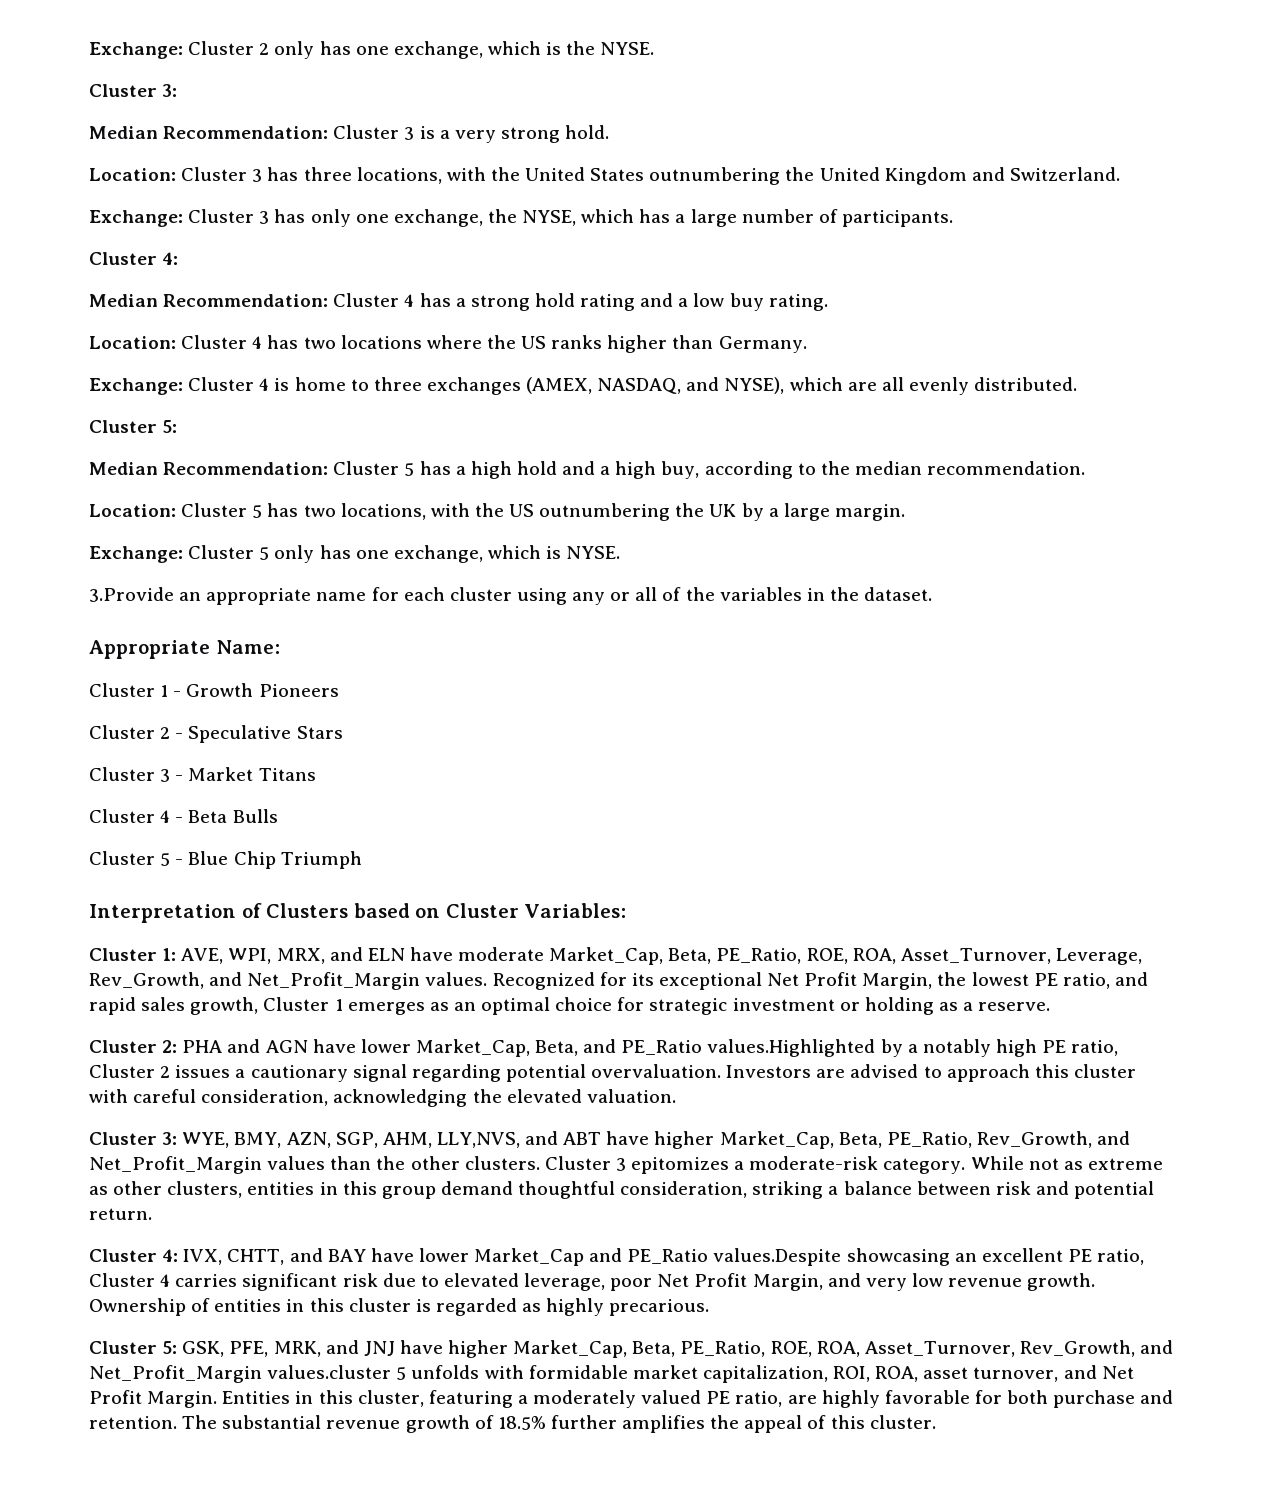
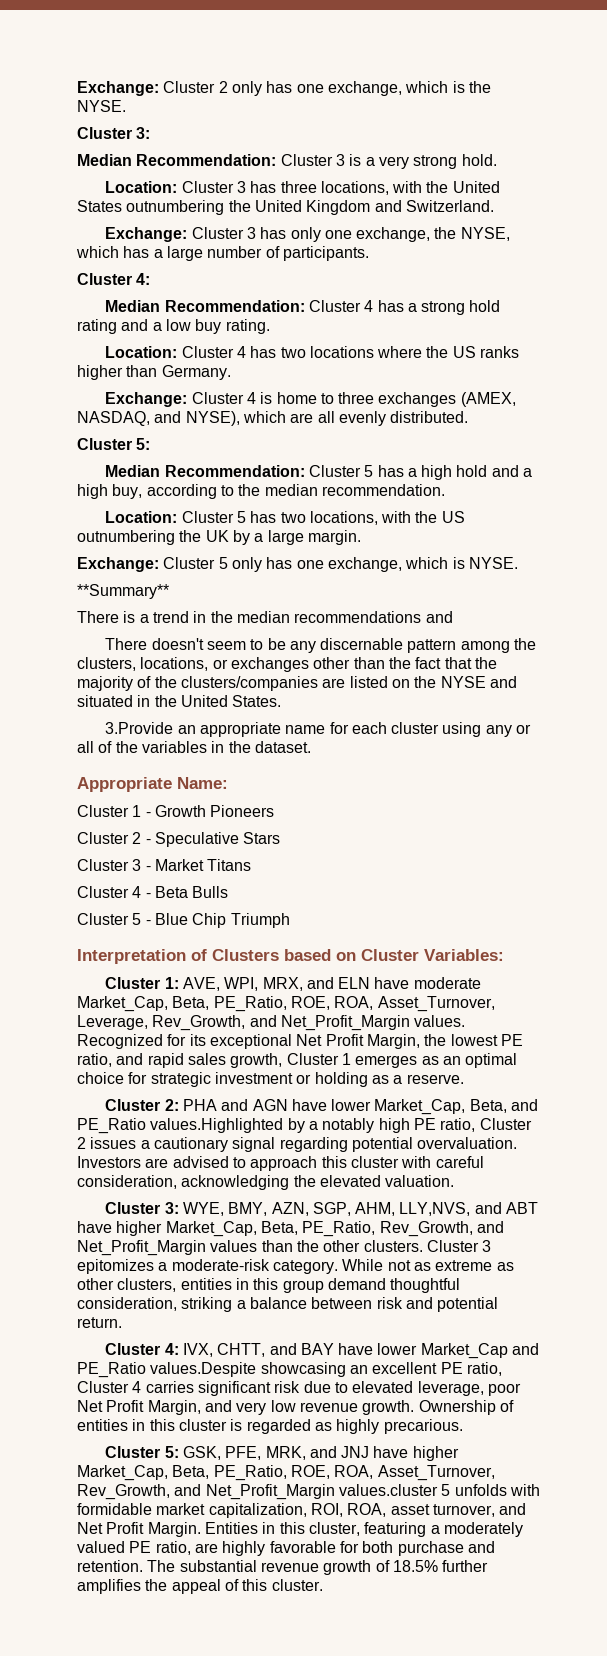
+ **Summary**
+ There is a trend in the median recommendations and
+ There doesn't seem to be any discernable pattern among the clusters, locations, or exchanges other than the fact that the majority of the clusters/companies are listed on the NYSE and situated in the United States.

